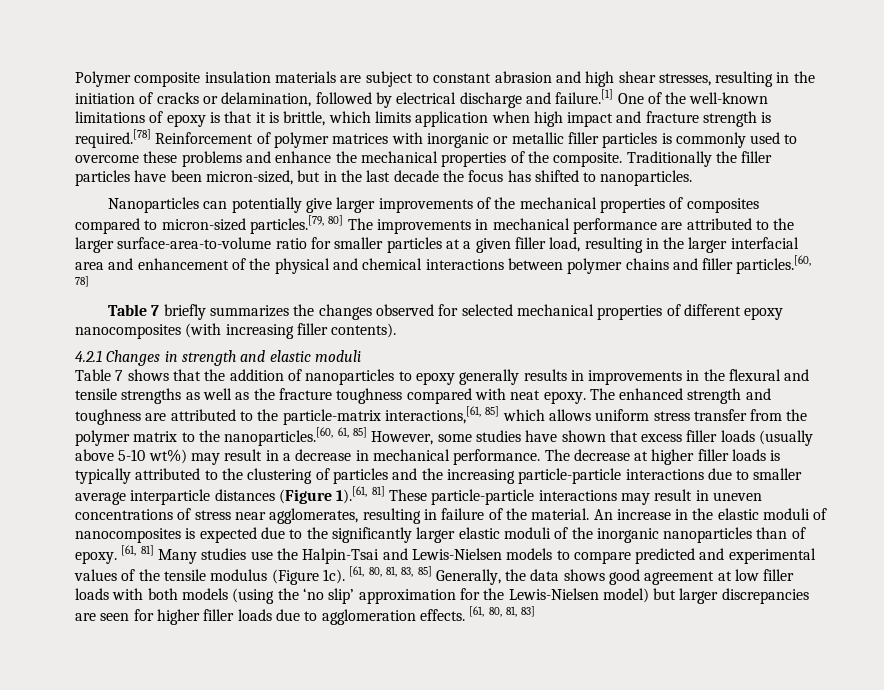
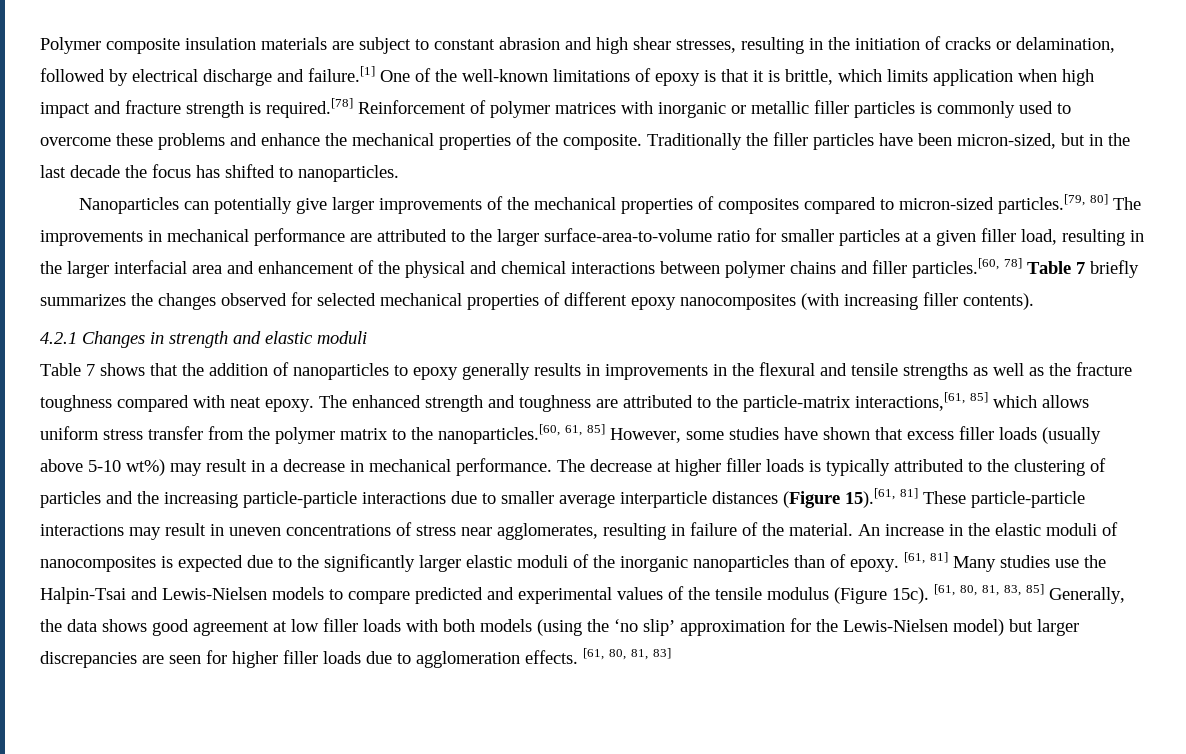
- Nanoparticles can potentially give larger improvements of the mechanical properties of composites compared to micron-sized particles.[79, 80] The improvements in mechanical performance are attributed to the larger surface-area-to-volume ratio for smaller particles at a given filler load, resulting in the larger interfacial area and enhancement of the physical and chemical interactions between polymer chains and filler particles.[60, 78]
- Table 7 briefly summarizes the changes observed for selected mechanical properties of different epoxy nanocomposites (with increasing filler contents).
+ Nanoparticles can potentially give larger improvements of the mechanical properties of composites compared to micron-sized particles.[79, 80] The improvements in mechanical performance are attributed to the larger surface-area-to-volume ratio for smaller particles at a given filler load, resulting in the larger interfacial area and enhancement of the physical and chemical interactions between polymer chains and filler particles.[60, 78] Table 7 briefly summarizes the changes observed for selected mechanical properties of different epoxy nanocomposites (with increasing filler contents).
- The decrease at higher filler loads is typically attributed to the clustering of particles and the increasing particle-particle interactions due to smaller average interparticle distances (Figure 1).[61, 81] These particle-particle interactions may result in uneven concentrations of stress near agglomerates, resulting in failure of the material.
+ The decrease at higher filler loads is typically attributed to the clustering of particles and the increasing particle-particle interactions due to smaller average interparticle distances (Figure 15).[61, 81] These particle-particle interactions may result in uneven concentrations of stress near agglomerates, resulting in failure of the material.
- [61, 81] Many studies use the Halpin-Tsai and Lewis-Nielsen models to compare predicted and experimental values of the tensile modulus (Figure 1c).
+ [61, 81] Many studies use the Halpin-Tsai and Lewis-Nielsen models to compare predicted and experimental values of the tensile modulus (Figure 15c).

